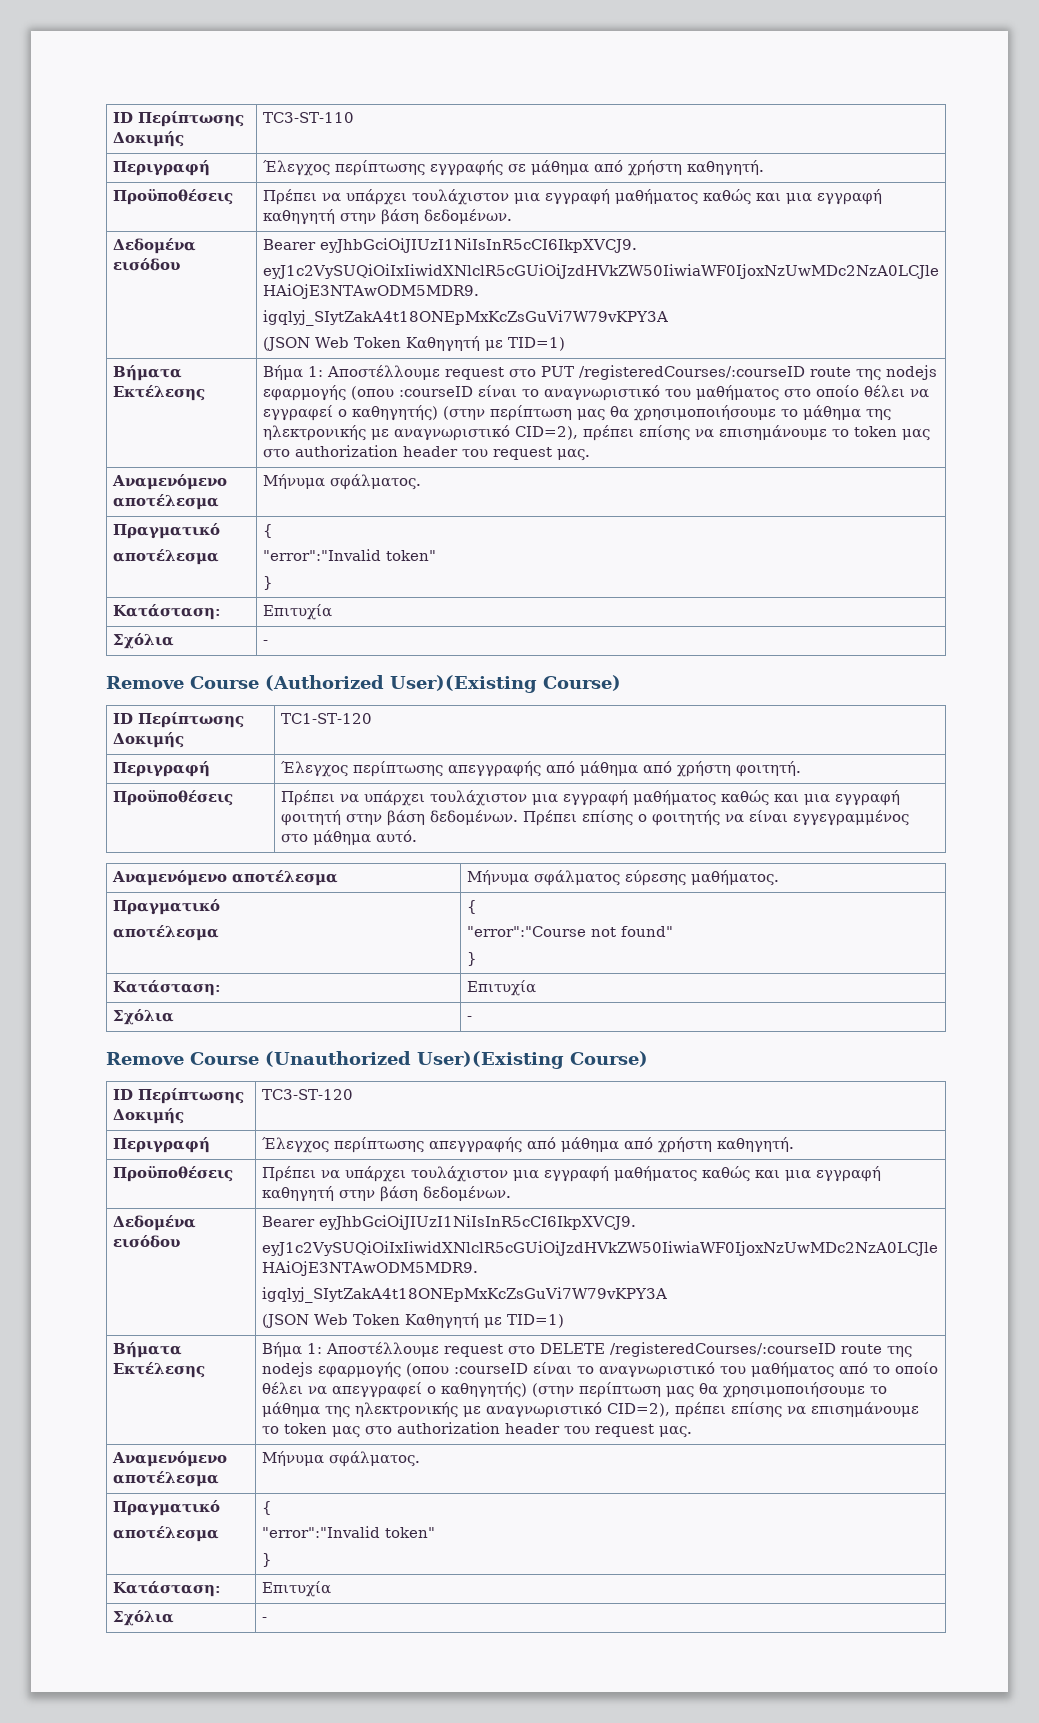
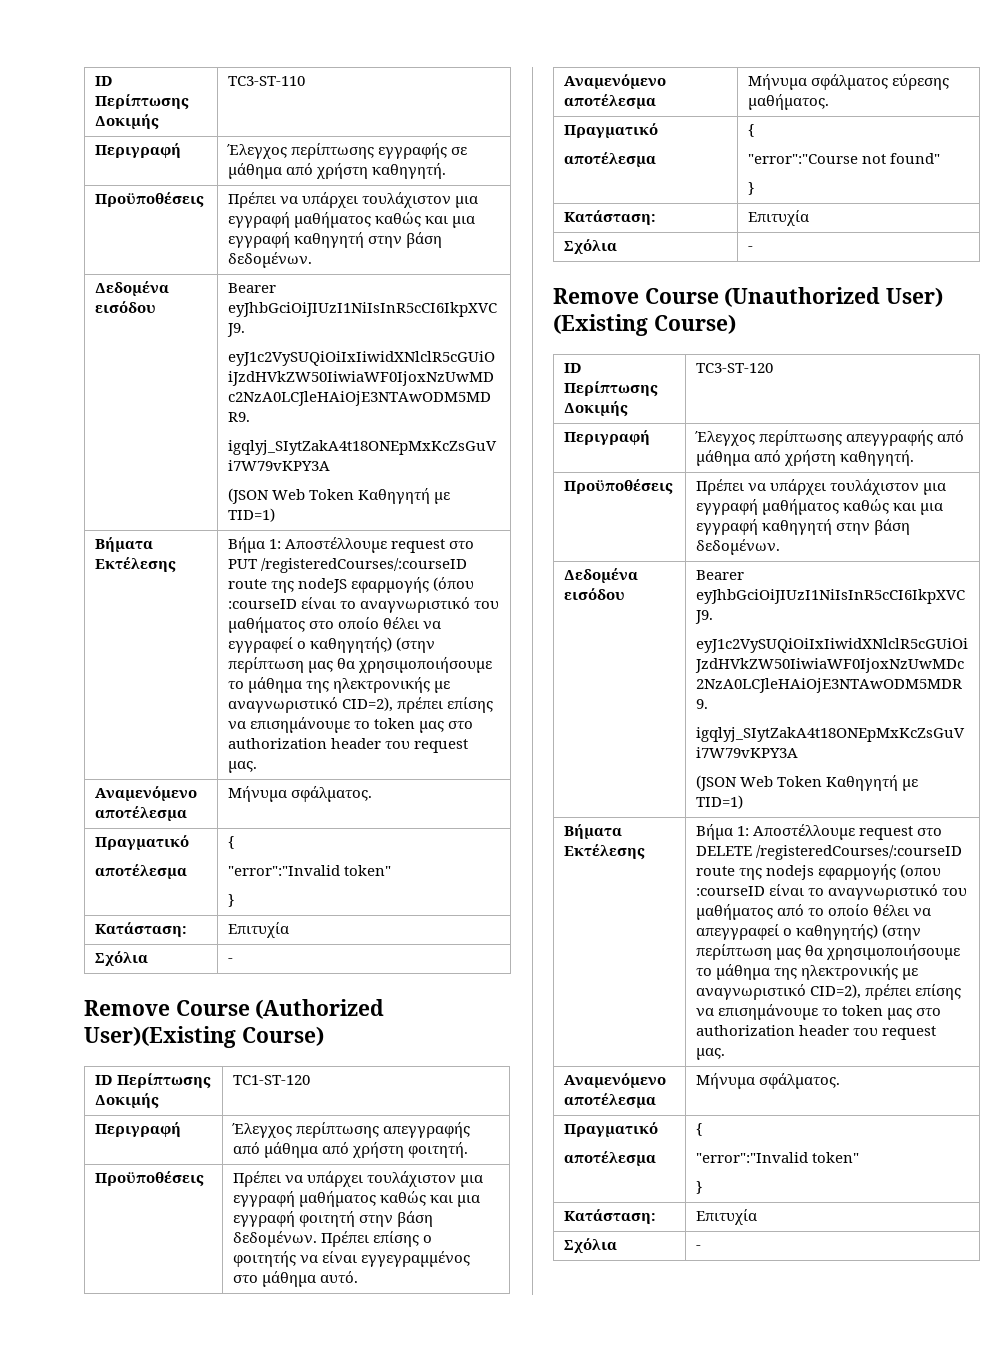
- Βήμα 1: Αποστέλλουμε request στο PUT /registeredCourses/:courseID route της nodejs εφαρμογής (οπου :courseID είναι το αναγνωριστικό του μαθήματος στο οποίο θέλει να εγγραφεί ο καθηγητής) (στην περίπτωση μας θα χρησιμοποιήσουμε το μάθημα της ηλεκτρονικής με αναγνωριστικό CID=2), πρέπει επίσης να επισημάνουμε το token μας στο authorization header του request μας.
+ Βήμα 1: Αποστέλλουμε request στο PUT /registeredCourses/:courseID route της nodeJS εφαρμογής (όπου :courseID είναι το αναγνωριστικό του μαθήματος στο οποίο θέλει να εγγραφεί ο καθηγητής) (στην περίπτωση μας θα χρησιμοποιήσουμε το μάθημα της ηλεκτρονικής με αναγνωριστικό CID=2), πρέπει επίσης να επισημάνουμε το token μας στο authorization header του request μας.
- Remove Course (Unauthorized User)(Existing Course)
+ Remove Course (Unauthorized User) (Existing Course)

